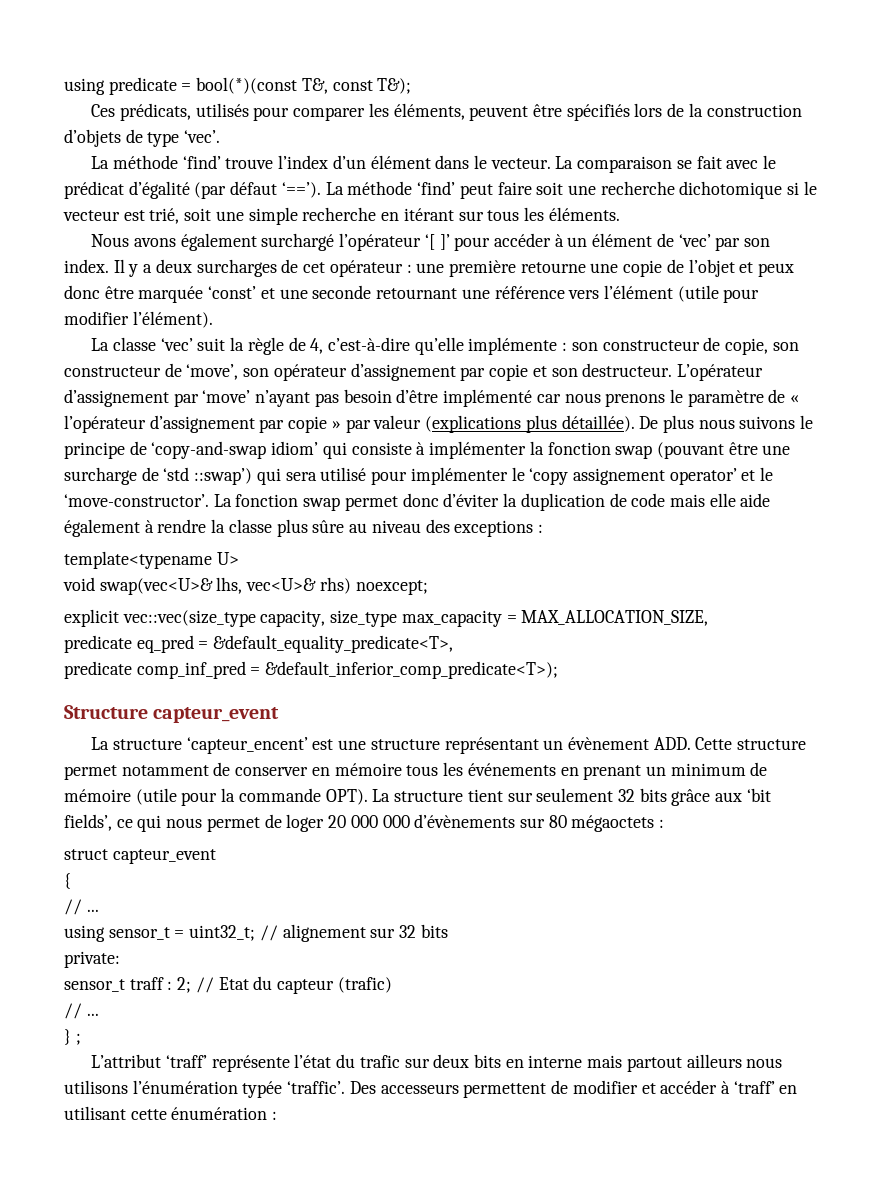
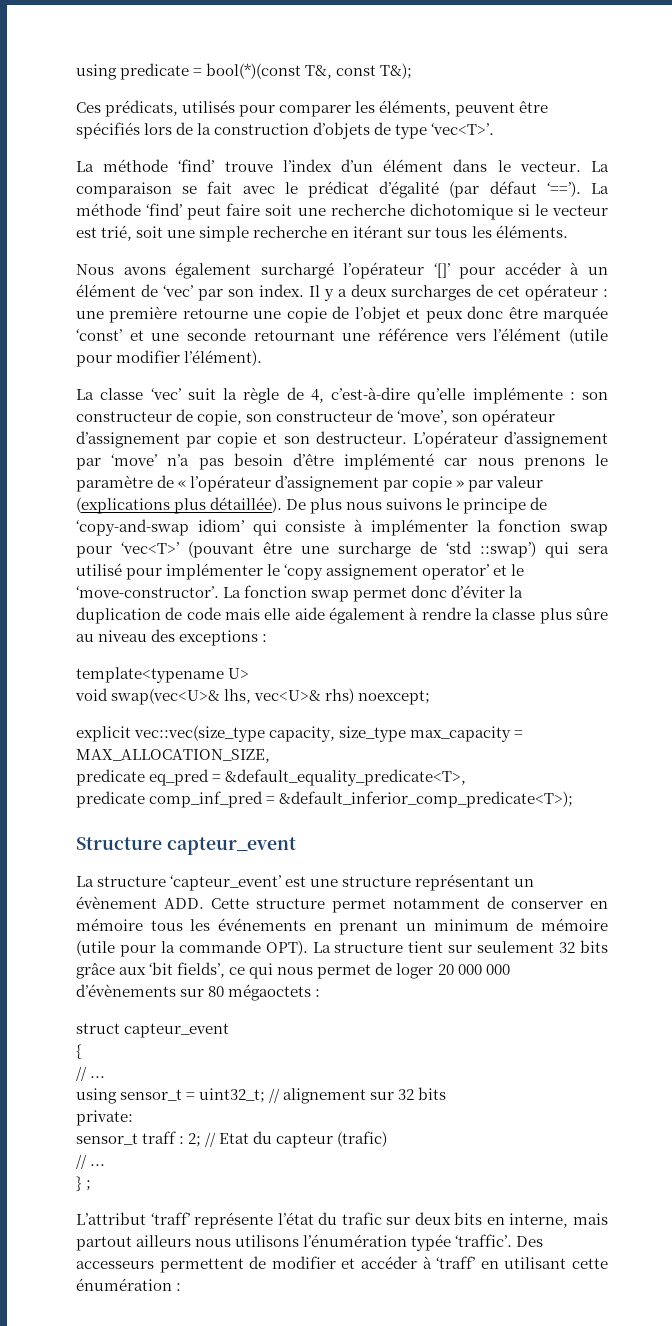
- Ces prédicats, utilisés pour comparer les éléments, peuvent être spécifiés lors de la construction d’objets de type ‘vec’.
+ Ces prédicats, utilisés pour comparer les éléments, peuvent être spécifiés lors de la construction d’objets de type ‘vec<T>’.
- Nous avons également surchargé l’opérateur ‘[ ]’ pour accéder à un élément de ‘vec’ par son index.
+ Nous avons également surchargé l’opérateur ‘[]’ pour accéder à un élément de ‘vec’ par son index.
- L’opérateur d’assignement par ‘move’ n’ayant pas besoin d’être implémenté car nous prenons le paramètre de « l’opérateur d’assignement par copie » par valeur (explications plus détaillée).
+ L’opérateur d’assignement par ‘move’ n’a pas besoin d’être implémenté car nous prenons le paramètre de « l’opérateur d’assignement par copie » par valeur (explications plus détaillée).
- De plus nous suivons le principe de ‘copy-and-swap idiom’ qui consiste à implémenter la fonction swap (pouvant être une surcharge de ‘std ::swap’) qui sera utilisé pour implémenter le ‘copy assignement operator’ et le ‘move-constructor’.
+ De plus nous suivons le principe de ‘copy-and-swap idiom’ qui consiste à implémenter la fonction swap pour ‘vec<T>’ (pouvant être une surcharge de ‘std ::swap’) qui sera utilisé pour implémenter le ‘copy assignement operator’ et le ‘move-constructor’.
- La structure ‘capteur_encent’ est une structure représentant un évènement ADD. Cette structure permet notamment de conserver en mémoire tous les événements en prenant un minimum de mémoire (utile pour la commande OPT).
+ La structure ‘capteur_event’ est une structure représentant un évènement ADD. Cette structure permet notamment de conserver en mémoire tous les événements en prenant un minimum de mémoire (utile pour la commande OPT).
- L’attribut ‘traff’ représente l’état du trafic sur deux bits en interne mais partout ailleurs nous utilisons l’énumération typée ‘traffic’.
+ L’attribut ‘traff’ représente l’état du trafic sur deux bits en interne, mais partout ailleurs nous utilisons l’énumération typée ‘traffic’.

